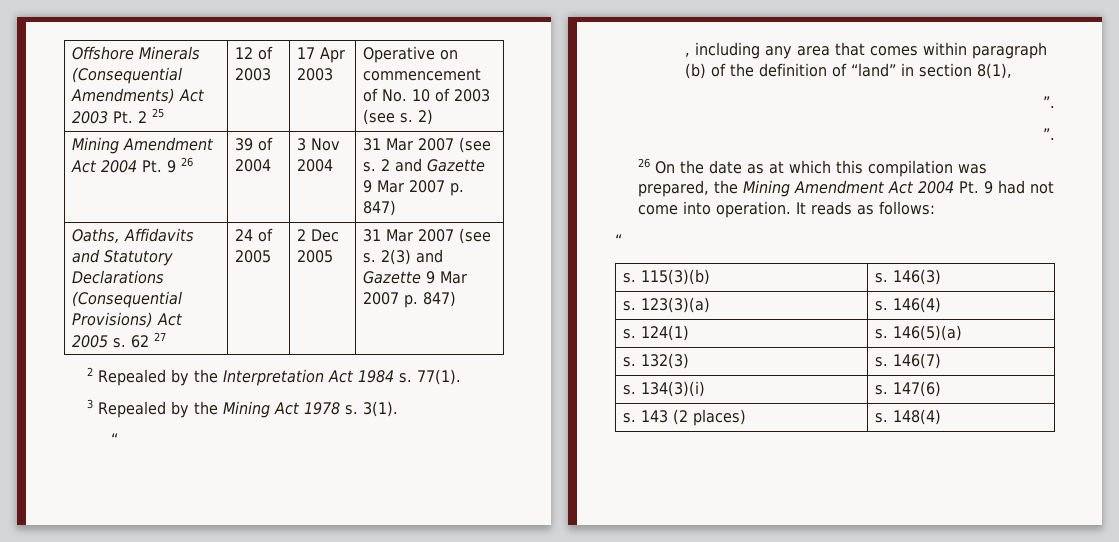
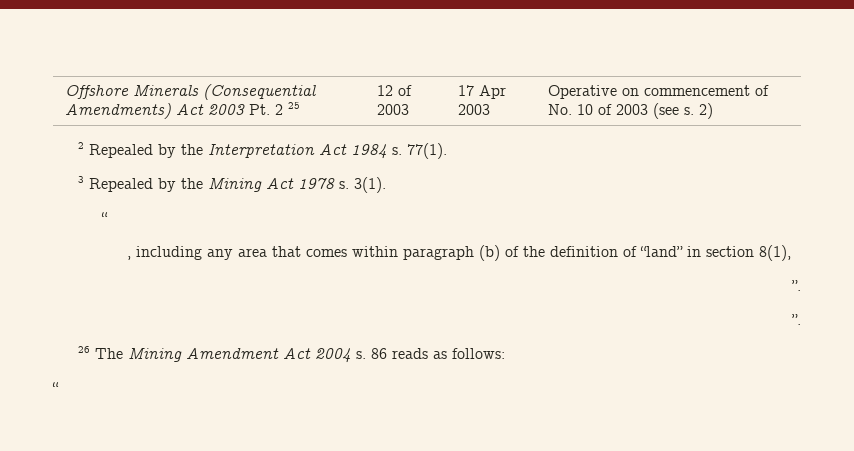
- Mining Amendment Act 2004 Pt. 9 26 | 39 of 2004 | 3 Nov 2004 | 31 Mar 2007 (see s. 2 and Gazette 9 Mar 2007 p. 847)
- Oaths, Affidavits and Statutory Declarations (Consequential Provisions) Act 2005 s. 62 27 | 24 of 2005 | 2 Dec 2005 | 31 Mar 2007 (see s. 2(3) and Gazette 9 Mar 2007 p. 847)
- 26 On the date as at which this compilation was prepared, the Mining Amendment Act 2004 Pt. 9 had not come into operation. It reads as follows:
+ 26 The Mining Amendment Act 2004 s. 86 reads as follows:
  “
- s. 115(3)(b) | s. 146(3)
- s. 123(3)(a) | s. 146(4)
- s. 124(1) | s. 146(5)(a)
- s. 132(3) | s. 146(7)
- s. 134(3)(i) | s. 147(6)
- s. 143 (2 places) | s. 148(4)

